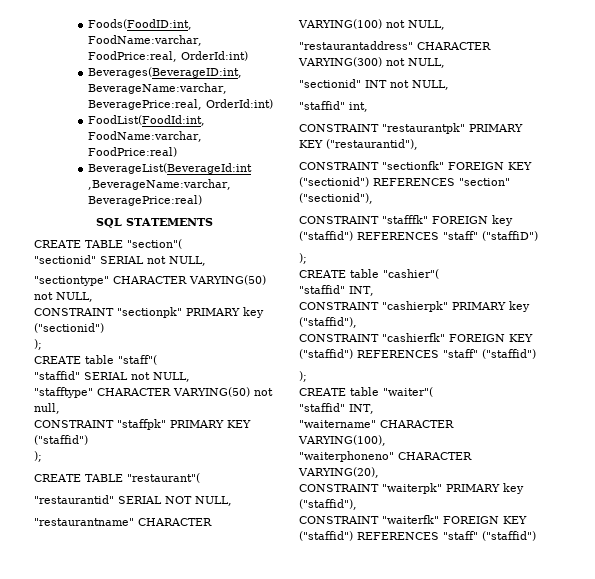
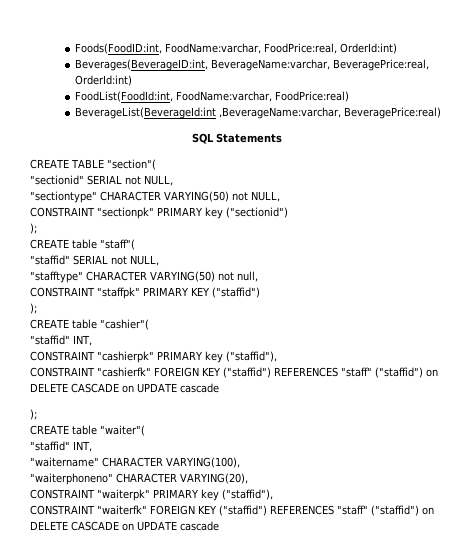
- SQL STATEMENTS
+ SQL Statements
- CREATE TABLE "restaurant"(
- "restaurantid" SERIAL NOT NULL,
- "restaurantname" CHARACTER VARYING(100) not NULL,
- "restaurantaddress" CHARACTER VARYING(300) not NULL,
- "sectionid" INT not NULL,
- "staffid" int,
- CONSTRAINT "restaurantpk" PRIMARY KEY ("restaurantid"),
- CONSTRAINT "sectionfk" FOREIGN KEY ("sectionid") REFERENCES "section" ("sectionid"),
- CONSTRAINT "stafffk" FOREIGN key ("staffid") REFERENCES "staff" ("staffiD")
- );
- CONSTRAINT "cashierfk" FOREIGN KEY ("staffid") REFERENCES "staff" ("staffid")
+ CONSTRAINT "cashierfk" FOREIGN KEY ("staffid") REFERENCES "staff" ("staffid") on DELETE CASCADE on UPDATE cascade
- CONSTRAINT "waiterfk" FOREIGN KEY ("staffid") REFERENCES "staff" ("staffid")
+ CONSTRAINT "waiterfk" FOREIGN KEY ("staffid") REFERENCES "staff" ("staffid") on DELETE CASCADE on UPDATE cascade

